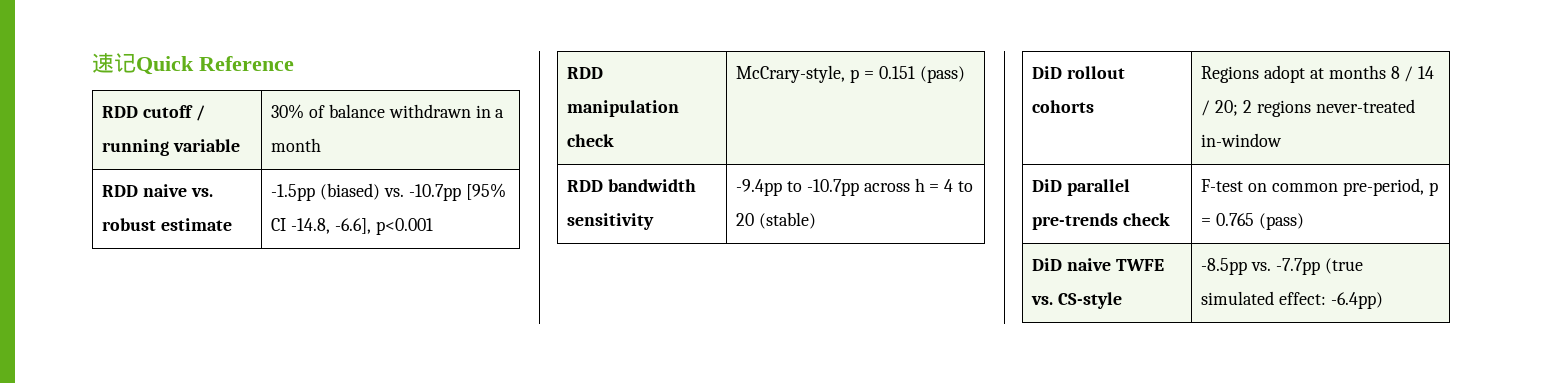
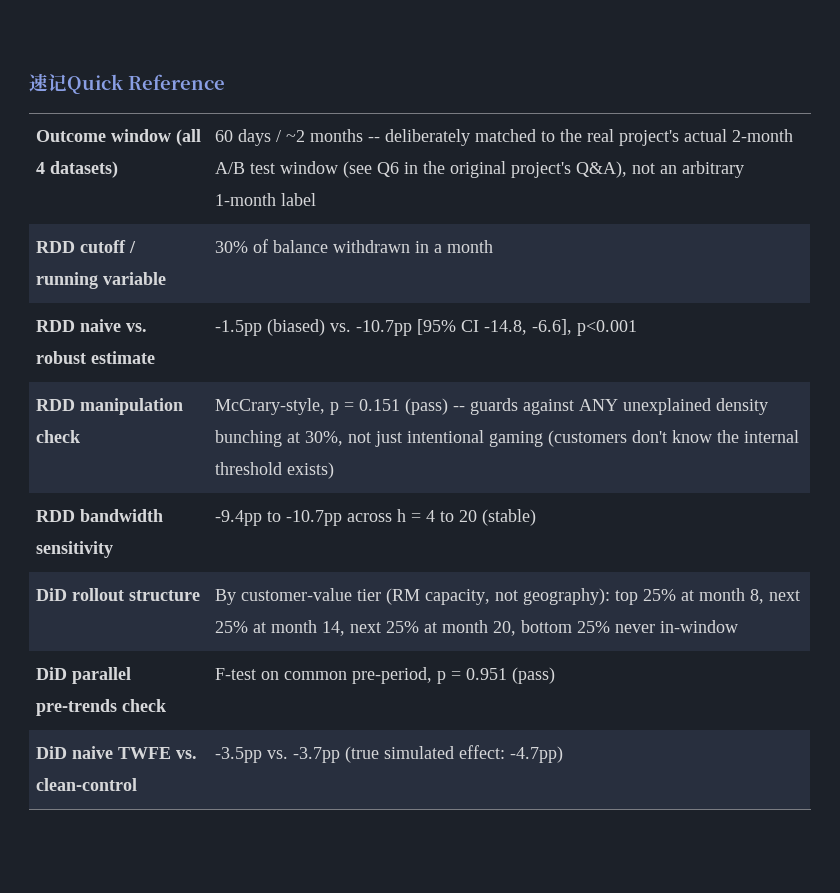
+ Outcome window (all 4 datasets) | 60 days / ~2 months -- deliberately matched to the real project's actual 2-month A/B test window (see Q6 in the original project's Q&A), not an arbitrary 1-month label
- RDD manipulation check | McCrary-style, p = 0.151 (pass)
+ RDD manipulation check | McCrary-style, p = 0.151 (pass) -- guards against ANY unexplained density bunching at 30%, not just intentional gaming (customers don't know the internal threshold exists)
- DiD rollout cohorts | Regions adopt at months 8 / 14 / 20; 2 regions never-treated in-window
+ DiD rollout structure | By customer-value tier (RM capacity, not geography): top 25% at month 8, next 25% at month 14, next 25% at month 20, bottom 25% never in-window
- DiD parallel pre-trends check | F-test on common pre-period, p = 0.765 (pass)
+ DiD parallel pre-trends check | F-test on common pre-period, p = 0.951 (pass)
- DiD naive TWFE vs. CS-style | -8.5pp vs. -7.7pp (true simulated effect: -6.4pp)
+ DiD naive TWFE vs. clean-control | -3.5pp vs. -3.7pp (true simulated effect: -4.7pp)

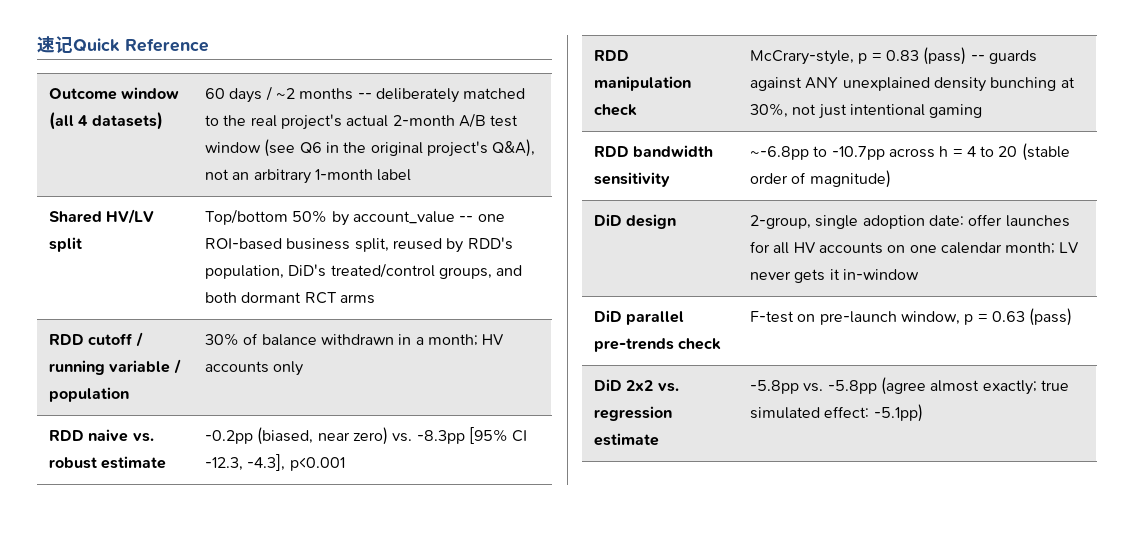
+ Shared HV/LV split | Top/bottom 50% by account_value -- one ROI-based business split, reused by RDD's population, DiD's treated/control groups, and both dormant RCT arms
- RDD cutoff / running variable | 30% of balance withdrawn in a month
+ RDD cutoff / running variable / population | 30% of balance withdrawn in a month; HV accounts only
- RDD naive vs. robust estimate | -1.5pp (biased) vs. -10.7pp [95% CI -14.8, -6.6], p<0.001
+ RDD naive vs. robust estimate | -0.2pp (biased, near zero) vs. -8.3pp [95% CI -12.3, -4.3], p<0.001
- RDD manipulation check | McCrary-style, p = 0.151 (pass) -- guards against ANY unexplained density bunching at 30%, not just intentional gaming (customers don't know the internal threshold exists)
+ RDD manipulation check | McCrary-style, p = 0.83 (pass) -- guards against ANY unexplained density bunching at 30%, not just intentional gaming
- RDD bandwidth sensitivity | -9.4pp to -10.7pp across h = 4 to 20 (stable)
- DiD rollout structure | By customer-value tier (RM capacity, not geography): top 25% at month 8, next 25% at month 14, next 25% at month 20, bottom 25% never in-window
+ RDD bandwidth sensitivity | ~-6.8pp to -10.7pp across h = 4 to 20 (stable order of magnitude)
+ DiD design | 2-group, single adoption date: offer launches for all HV accounts on one calendar month; LV never gets it in-window
- DiD parallel pre-trends check | F-test on common pre-period, p = 0.951 (pass)
+ DiD parallel pre-trends check | F-test on pre-launch window, p = 0.63 (pass)
- DiD naive TWFE vs. clean-control | -3.5pp vs. -3.7pp (true simulated effect: -4.7pp)
+ DiD 2x2 vs. regression estimate | -5.8pp vs. -5.8pp (agree almost exactly; true simulated effect: -5.1pp)

